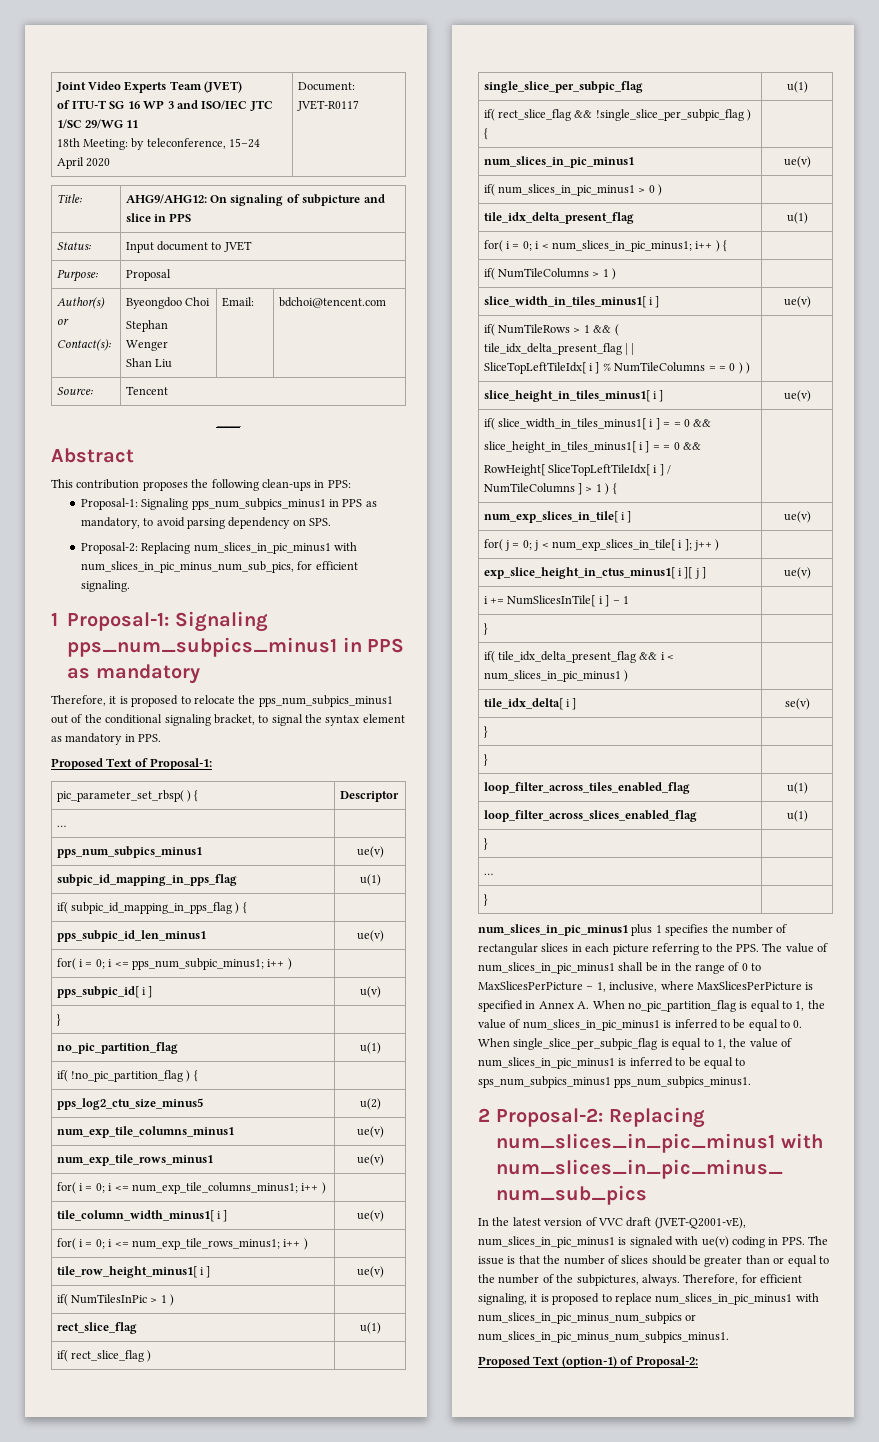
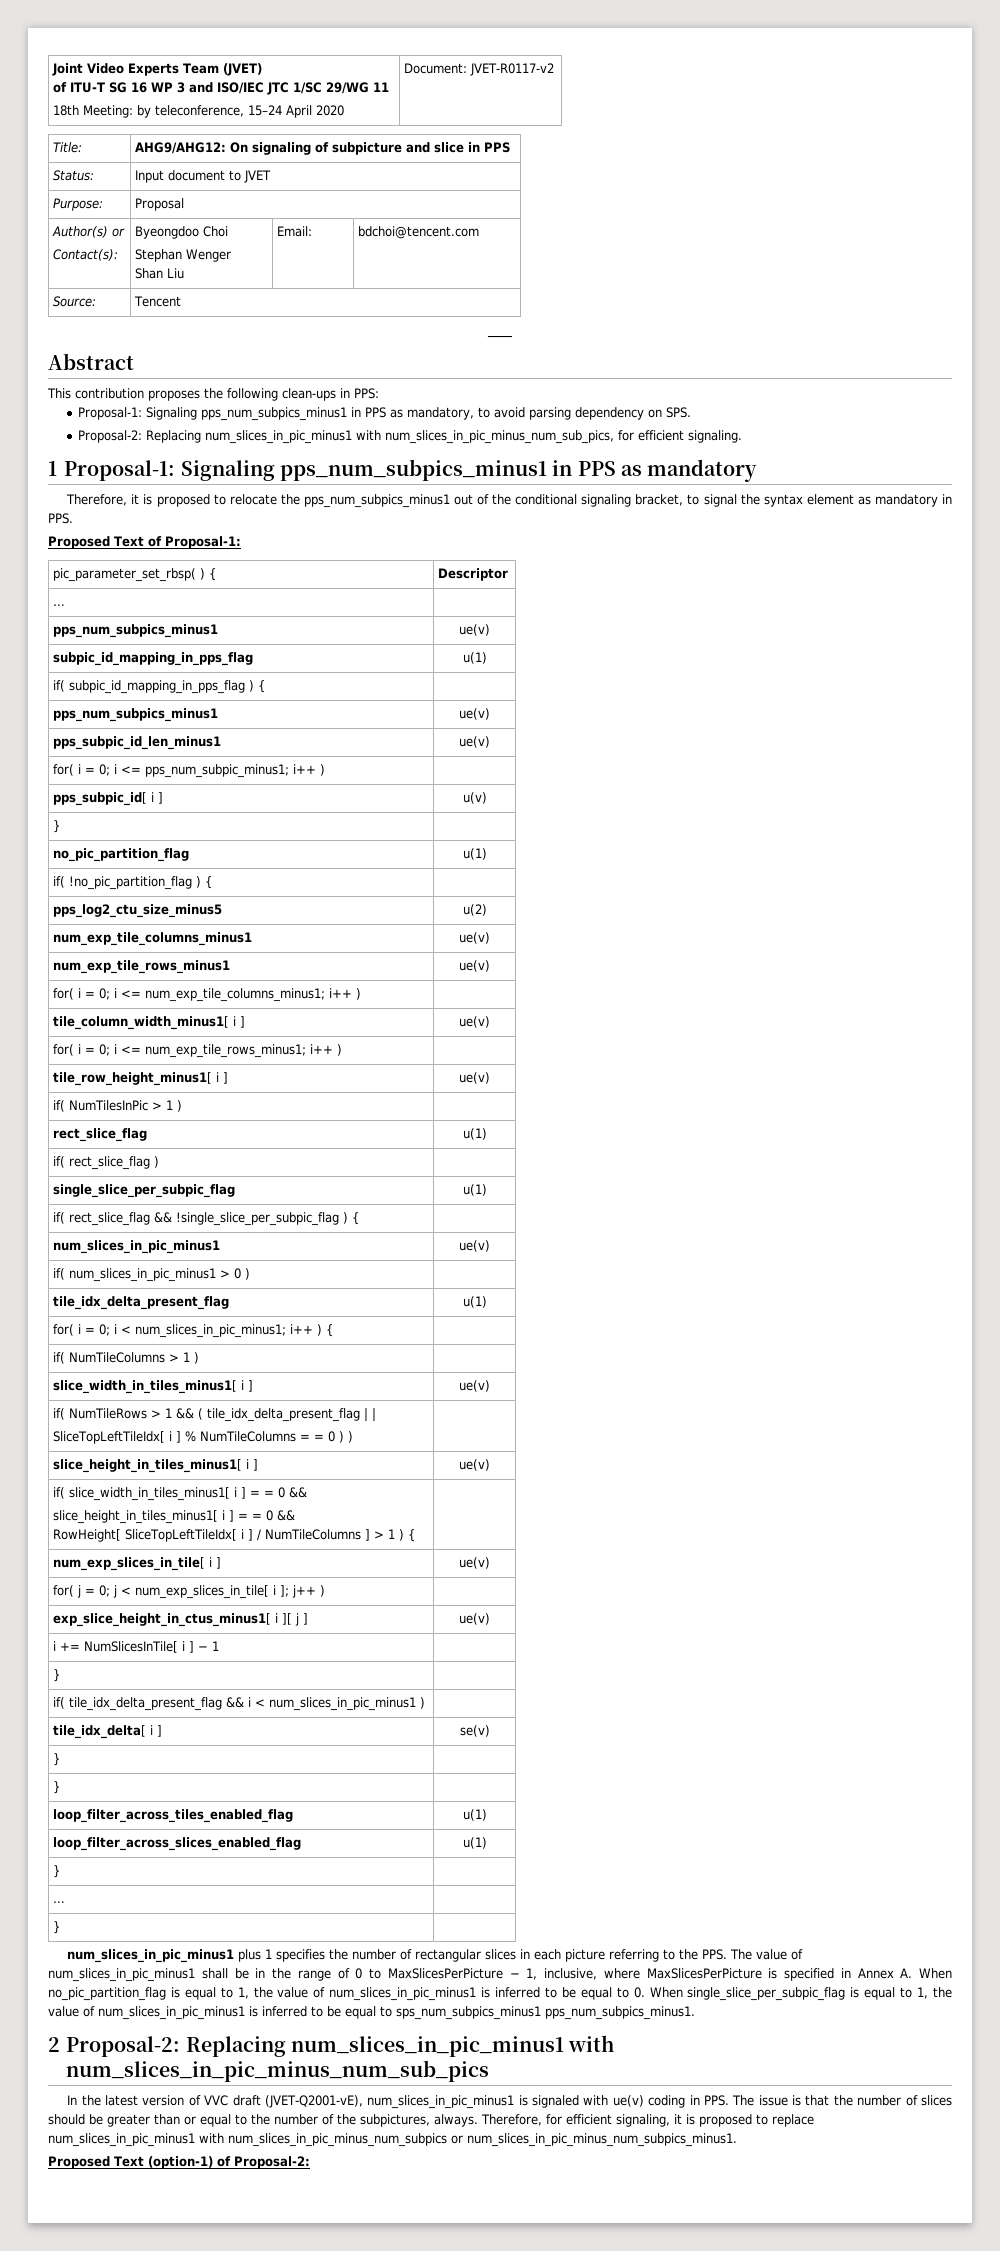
  Joint Video Experts Team (JVET)
  of ITU-T SG 16 WP 3 and ISO/IEC JTC 1/SC 29/WG 11
- 18th Meeting: by teleconference, 15–24 April 2020 | Document: JVET-R0117
+ 18th Meeting: by teleconference, 15–24 April 2020 | Document: JVET-R0117-v2
  if( subpic_id_mapping_in_pps_flag ) { |
+ pps_num_subpics_minus1 | ue(v)

